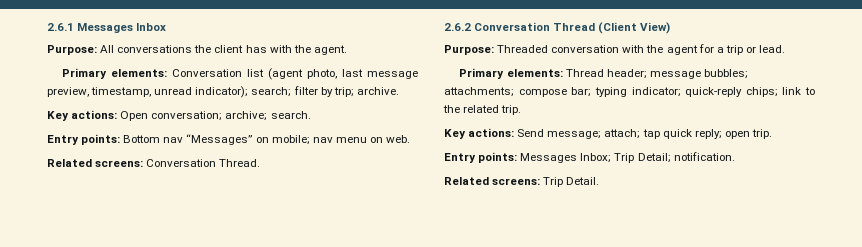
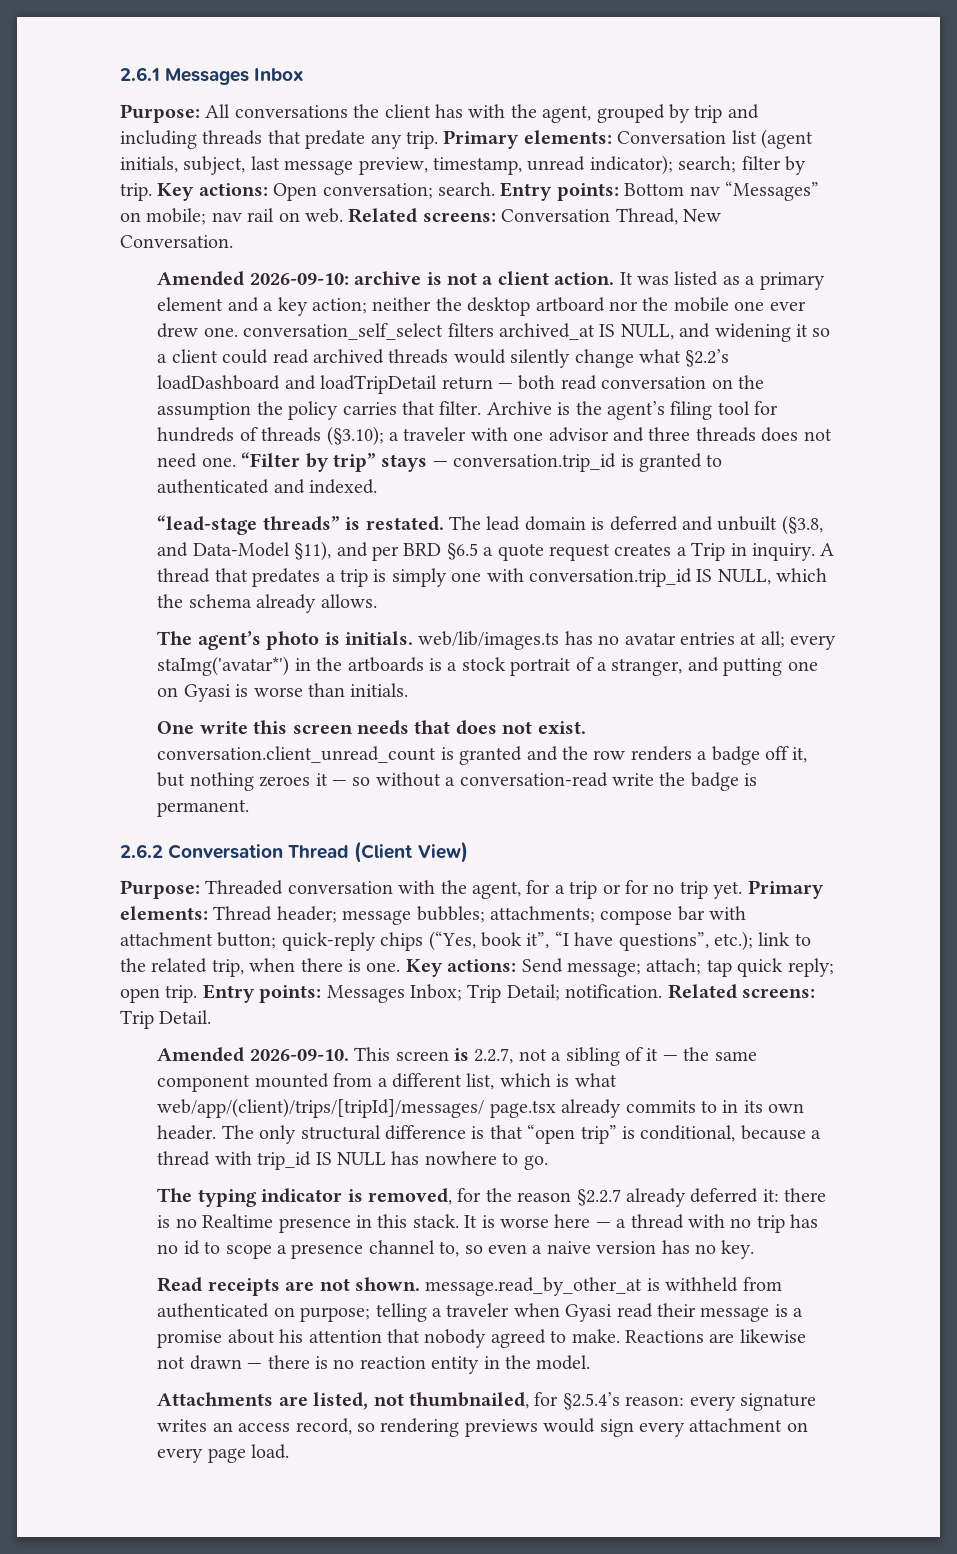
- Purpose: All conversations the client has with the agent.
- Primary elements: Conversation list (agent photo, last message preview, timestamp, unread indicator); search; filter by trip; archive.
- Key actions: Open conversation; archive; search.
- Entry points: Bottom nav “Messages” on mobile; nav menu on web.
- Related screens: Conversation Thread.
+ Purpose: All conversations the client has with the agent, grouped by trip and including threads that predate any trip. Primary elements: Conversation list (agent initials, subject, last message preview, timestamp, unread indicator); search; filter by trip. Key actions: Open conversation; search. Entry points: Bottom nav “Messages” on mobile; nav rail on web. Related screens: Conversation Thread, New Conversation.
+ Amended 2026-09-10: archive is not a client action. It was listed as a primary element and a key action; neither the desktop artboard nor the mobile one ever drew one. conversation_self_select filters archived_at IS NULL, and widening it so a client could read archived threads would silently change what §2.2’s loadDashboard and loadTripDetail return — both read conversation on the assumption the policy carries that filter. Archive is the agent’s filing tool for hundreds of threads (§3.10); a traveler with one advisor and three threads does not need one. “Filter by trip” stays — conversation.trip_id is granted to authenticated and indexed.
+ “lead-stage threads” is restated. The lead domain is deferred and unbuilt (§3.8, and Data-Model §11), and per BRD §6.5 a quote request creates a Trip in inquiry. A thread that predates a trip is simply one with conversation.trip_id IS NULL, which the schema already allows.
+ The agent’s photo is initials. web/lib/images.ts has no avatar entries at all; every staImg('avatar*') in the artboards is a stock portrait of a stranger, and putting one on Gyasi is worse than initials.
+ One write this screen needs that does not exist. conversation.client_unread_count is granted and the row renders a badge off it, but nothing zeroes it — so without a conversation-read write the badge is permanent.
- Purpose: Threaded conversation with the agent for a trip or lead.
- Primary elements: Thread header; message bubbles; attachments; compose bar; typing indicator; quick-reply chips; link to the related trip.
- Key actions: Send message; attach; tap quick reply; open trip.
- Entry points: Messages Inbox; Trip Detail; notification.
- Related screens: Trip Detail.
+ Purpose: Threaded conversation with the agent, for a trip or for no trip yet. Primary elements: Thread header; message bubbles; attachments; compose bar with attachment button; quick-reply chips (“Yes, book it”, “I have questions”, etc.); link to the related trip, when there is one. Key actions: Send message; attach; tap quick reply; open trip. Entry points: Messages Inbox; Trip Detail; notification. Related screens: Trip Detail.
+ Amended 2026-09-10. This screen is 2.2.7, not a sibling of it — the same component mounted from a different list, which is what web/app/(client)/trips/[tripId]/messages/ page.tsx already commits to in its own header. The only structural difference is that “open trip” is conditional, because a thread with trip_id IS NULL has nowhere to go.
+ The typing indicator is removed, for the reason §2.2.7 already deferred it: there is no Realtime presence in this stack. It is worse here — a thread with no trip has no id to scope a presence channel to, so even a naive version has no key.
+ Read receipts are not shown. message.read_by_other_at is withheld from authenticated on purpose; telling a traveler when Gyasi read their message is a promise about his attention that nobody agreed to make. Reactions are likewise not drawn — there is no reaction entity in the model.
+ Attachments are listed, not thumbnailed, for §2.5.4’s reason: every signature writes an access record, so rendering previews would sign every attachment on every page load.

